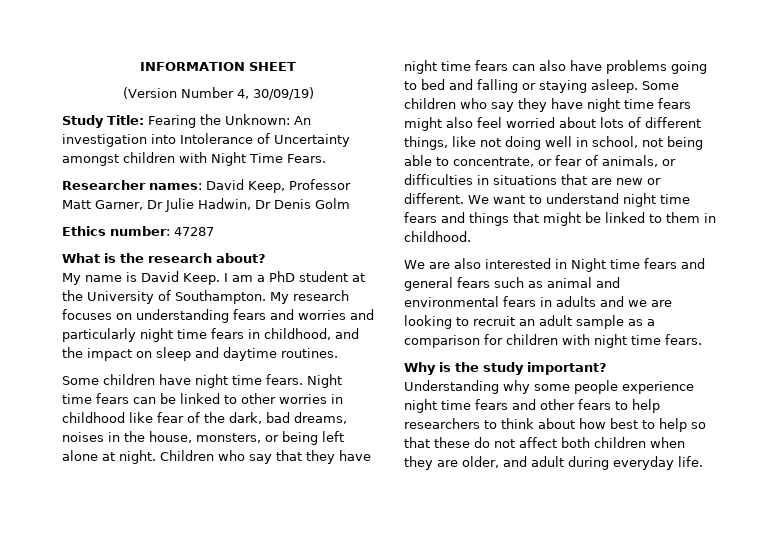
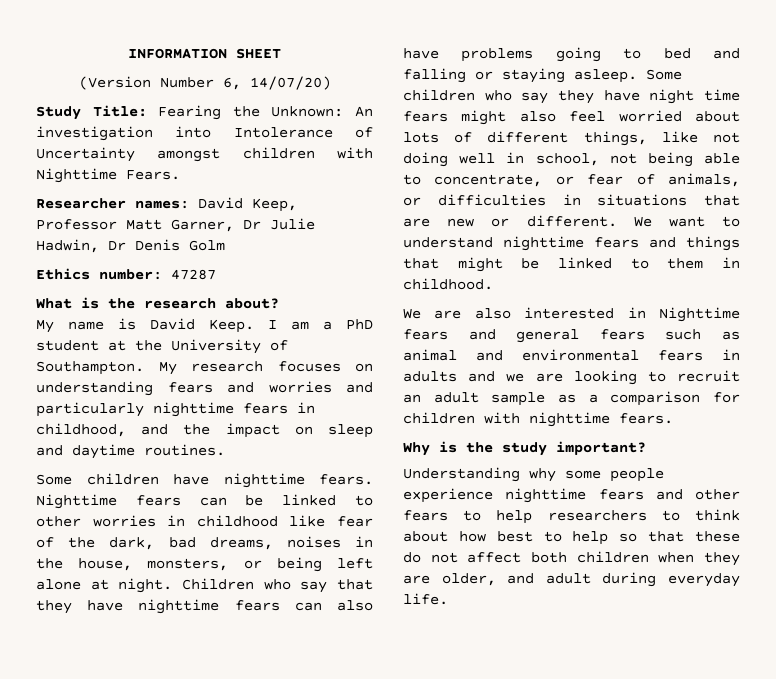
- (Version Number 4, 30/09/19)
+ (Version Number 6, 14/07/20)
- Study Title: Fearing the Unknown: An investigation into Intolerance of Uncertainty amongst children with Night Time Fears.
+ Study Title: Fearing the Unknown: An investigation into Intolerance of Uncertainty amongst children with Nighttime Fears.
- My research focuses on understanding fears and worries and particularly night time fears in childhood, and the impact on sleep and daytime routines.
+ My research focuses on understanding fears and worries and particularly nighttime fears in childhood, and the impact on sleep and daytime routines.
- Some children have night time fears. Night time fears can be linked to other worries in childhood like fear of the dark, bad dreams, noises in the house, monsters, or being left alone at night.
+ Some children have nighttime fears. Nighttime fears can be linked to other worries in childhood like fear of the dark, bad dreams, noises in the house, monsters, or being left alone at night.
- Children who say that they have night time fears can also have problems going to bed and falling or staying asleep.
+ Children who say that they have nighttime fears can also have problems going to bed and falling or staying asleep.
- We want to understand night time fears and things that might be linked to them in childhood.
+ We want to understand nighttime fears and things that might be linked to them in childhood.
- We are also interested in Night time fears and general fears such as animal and environmental fears in adults and we are looking to recruit an adult sample as a comparison for children with night time fears.
+ We are also interested in Nighttime fears and general fears such as animal and environmental fears in adults and we are looking to recruit an adult sample as a comparison for children with nighttime fears.
- Understanding why some people experience night time fears and other fears to help researchers to think about how best to help so that these do not affect both children when they are older, and adult during everyday life.
+ Understanding why some people experience nighttime fears and other fears to help researchers to think about how best to help so that these do not affect both children when they are older, and adult during everyday life.

